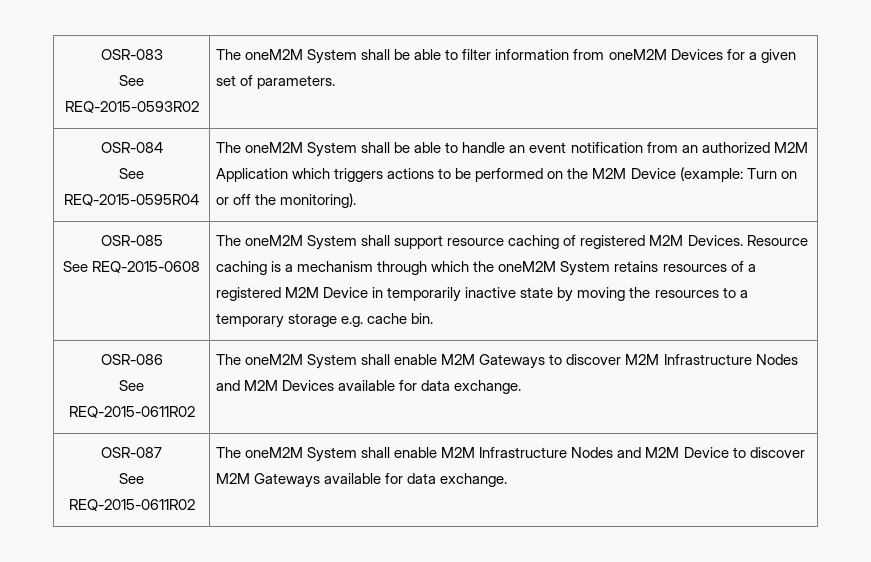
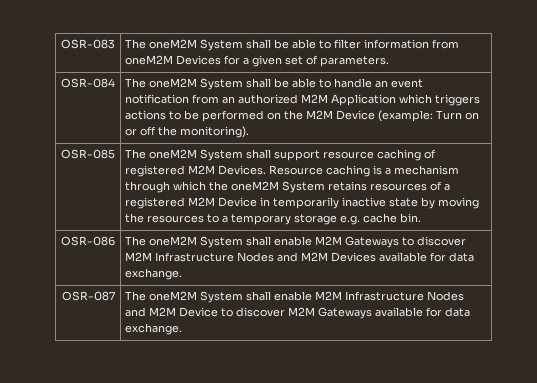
- OSR-083
- See REQ-2015-0593R02 | The oneM2M System shall be able to filter information from oneM2M Devices for a given set of parameters.
+ OSR-083 | The oneM2M System shall be able to filter information from oneM2M Devices for a given set of parameters.
- OSR-084
- See REQ-2015-0595R04 | The oneM2M System shall be able to handle an event notification from an authorized M2M Application which triggers actions to be performed on the M2M Device (example: Turn on or off the monitoring).
+ OSR-084 | The oneM2M System shall be able to handle an event notification from an authorized M2M Application which triggers actions to be performed on the M2M Device (example: Turn on or off the monitoring).
- See REQ-2015-0608
- OSR-086
- See REQ-2015-0611R02 | The oneM2M System shall enable M2M Gateways to discover M2M Infrastructure Nodes and M2M Devices available for data exchange.
+ OSR-086 | The oneM2M System shall enable M2M Gateways to discover M2M Infrastructure Nodes and M2M Devices available for data exchange.
- OSR-087
- See REQ-2015-0611R02 | The oneM2M System shall enable M2M Infrastructure Nodes and M2M Device to discover M2M Gateways available for data exchange.
+ OSR-087 | The oneM2M System shall enable M2M Infrastructure Nodes and M2M Device to discover M2M Gateways available for data exchange.

